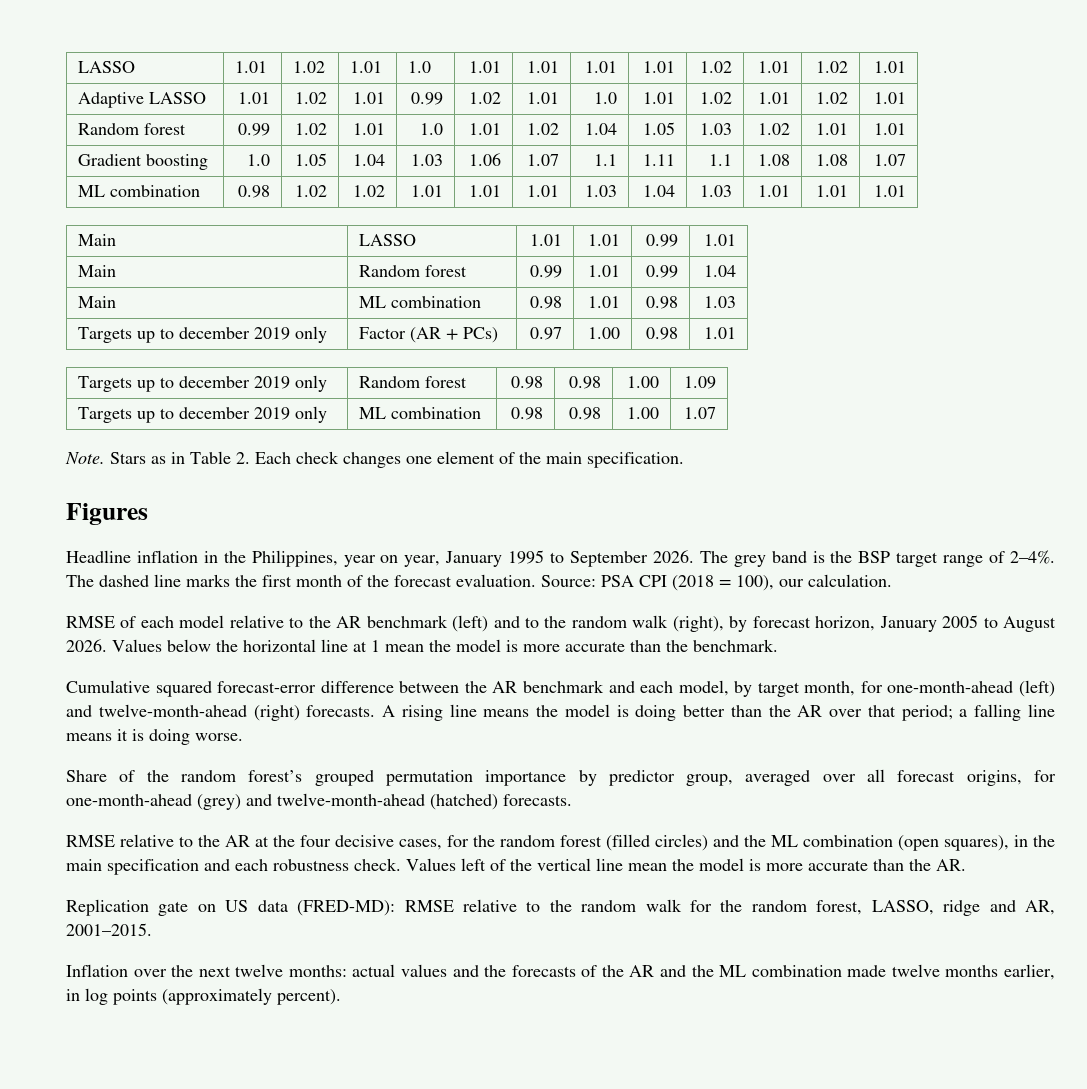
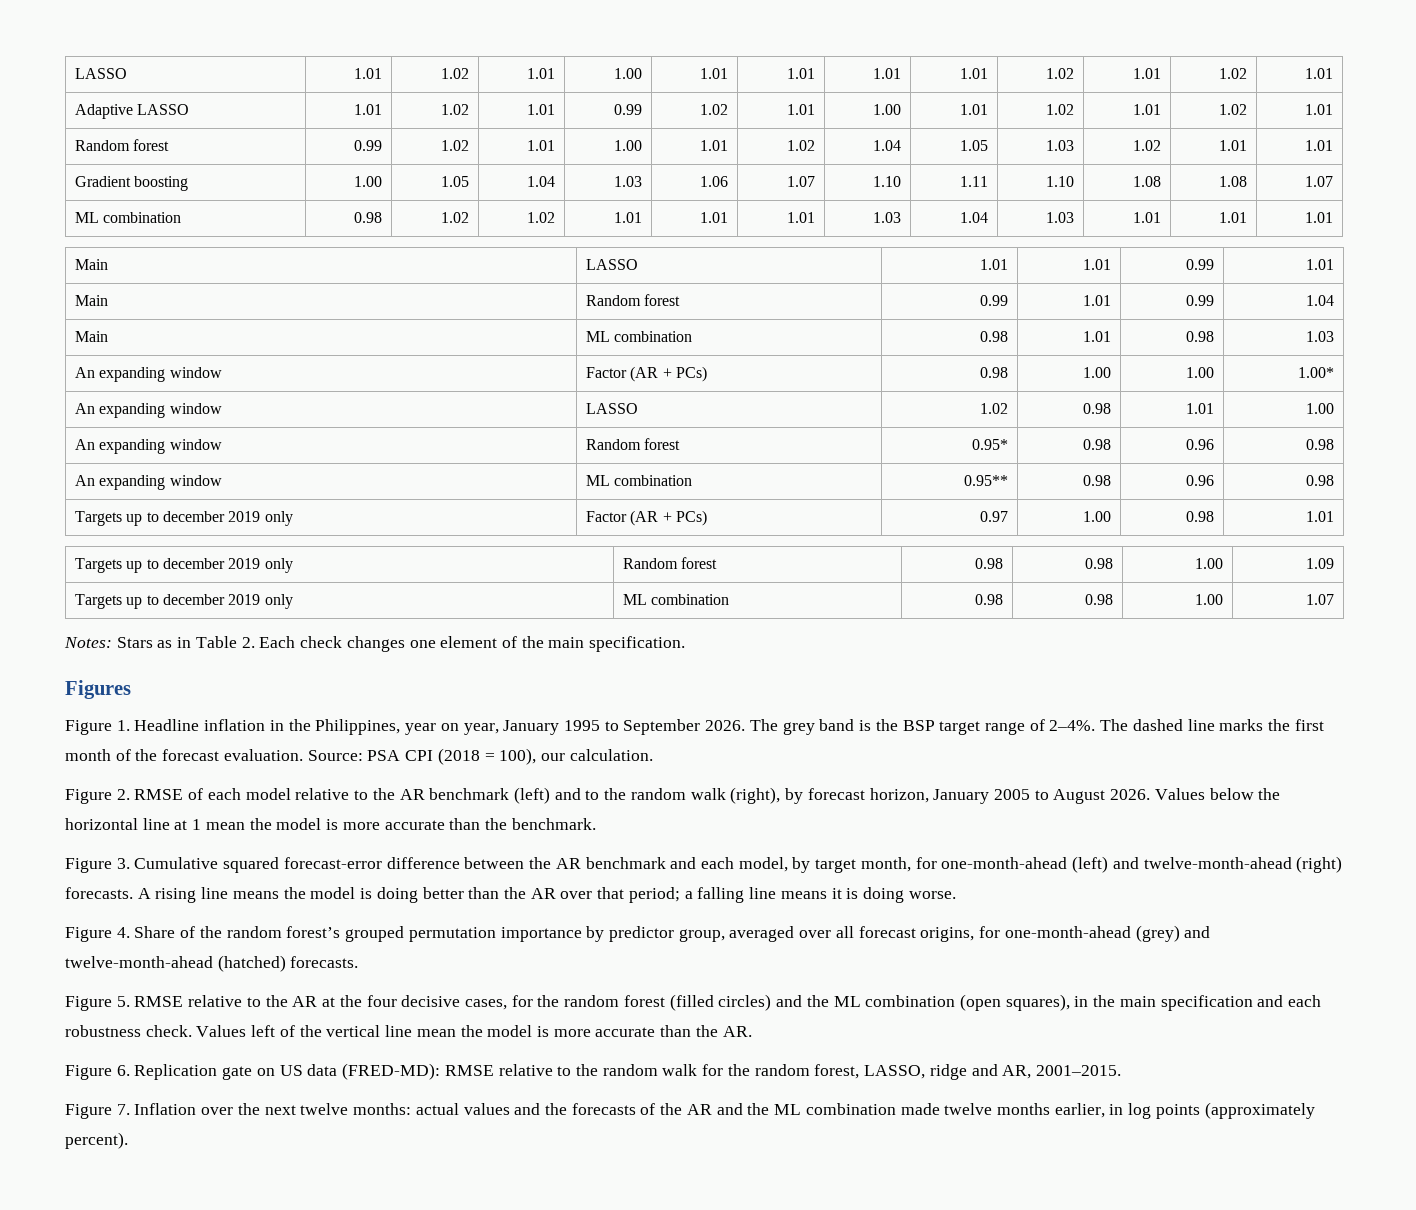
- LASSO | 1.01 | 1.02 | 1.01 | 1.0 | 1.01 | 1.01 | 1.01 | 1.01 | 1.02 | 1.01 | 1.02 | 1.01
+ LASSO | 1.01 | 1.02 | 1.01 | 1.00 | 1.01 | 1.01 | 1.01 | 1.01 | 1.02 | 1.01 | 1.02 | 1.01
- Adaptive LASSO | 1.01 | 1.02 | 1.01 | 0.99 | 1.02 | 1.01 | 1.0 | 1.01 | 1.02 | 1.01 | 1.02 | 1.01
+ Adaptive LASSO | 1.01 | 1.02 | 1.01 | 0.99 | 1.02 | 1.01 | 1.00 | 1.01 | 1.02 | 1.01 | 1.02 | 1.01
- Random forest | 0.99 | 1.02 | 1.01 | 1.0 | 1.01 | 1.02 | 1.04 | 1.05 | 1.03 | 1.02 | 1.01 | 1.01
+ Random forest | 0.99 | 1.02 | 1.01 | 1.00 | 1.01 | 1.02 | 1.04 | 1.05 | 1.03 | 1.02 | 1.01 | 1.01
- Gradient boosting | 1.0 | 1.05 | 1.04 | 1.03 | 1.06 | 1.07 | 1.1 | 1.11 | 1.1 | 1.08 | 1.08 | 1.07
+ Gradient boosting | 1.00 | 1.05 | 1.04 | 1.03 | 1.06 | 1.07 | 1.10 | 1.11 | 1.10 | 1.08 | 1.08 | 1.07
+ An expanding window | Factor (AR + PCs) | 0.98 | 1.00 | 1.00 | 1.00*
+ An expanding window | LASSO | 1.02 | 0.98 | 1.01 | 1.00
+ An expanding window | Random forest | 0.95* | 0.98 | 0.96 | 0.98
+ An expanding window | ML combination | 0.95** | 0.98 | 0.96 | 0.98
- Note. Stars as in Table 2. Each check changes one element of the main specification.
+ Notes: Stars as in Table 2. Each check changes one element of the main specification.
- Headline inflation in the Philippines, year on year, January 1995 to September 2026.
+ Figure 1. Headline inflation in the Philippines, year on year, January 1995 to September 2026.
- RMSE of each model relative to the AR benchmark (left) and to the random walk (right), by forecast horizon, January 2005 to August 2026.
+ Figure 2. RMSE of each model relative to the AR benchmark (left) and to the random walk (right), by forecast horizon, January 2005 to August 2026.
- Cumulative squared forecast-error difference between the AR benchmark and each model, by target month, for one-month-ahead (left) and twelve-month-ahead (right) forecasts.
+ Figure 3. Cumulative squared forecast-error difference between the AR benchmark and each model, by target month, for one-month-ahead (left) and twelve-month-ahead (right) forecasts.
- Share of the random forest’s grouped permutation importance by predictor group, averaged over all forecast origins, for one-month-ahead (grey) and twelve-month-ahead (hatched) forecasts.
+ Figure 4. Share of the random forest’s grouped permutation importance by predictor group, averaged over all forecast origins, for one-month-ahead (grey) and twelve-month-ahead (hatched) forecasts.
- RMSE relative to the AR at the four decisive cases, for the random forest (filled circles) and the ML combination (open squares), in the main specification and each robustness check.
+ Figure 5. RMSE relative to the AR at the four decisive cases, for the random forest (filled circles) and the ML combination (open squares), in the main specification and each robustness check.
- Replication gate on US data (FRED-MD): RMSE relative to the random walk for the random forest, LASSO, ridge and AR, 2001–2015.
+ Figure 6. Replication gate on US data (FRED-MD): RMSE relative to the random walk for the random forest, LASSO, ridge and AR, 2001–2015.
- Inflation over the next twelve months: actual values and the forecasts of the AR and the ML combination made twelve months earlier, in log points (approximately percent).
+ Figure 7. Inflation over the next twelve months: actual values and the forecasts of the AR and the ML combination made twelve months earlier, in log points (approximately percent).

